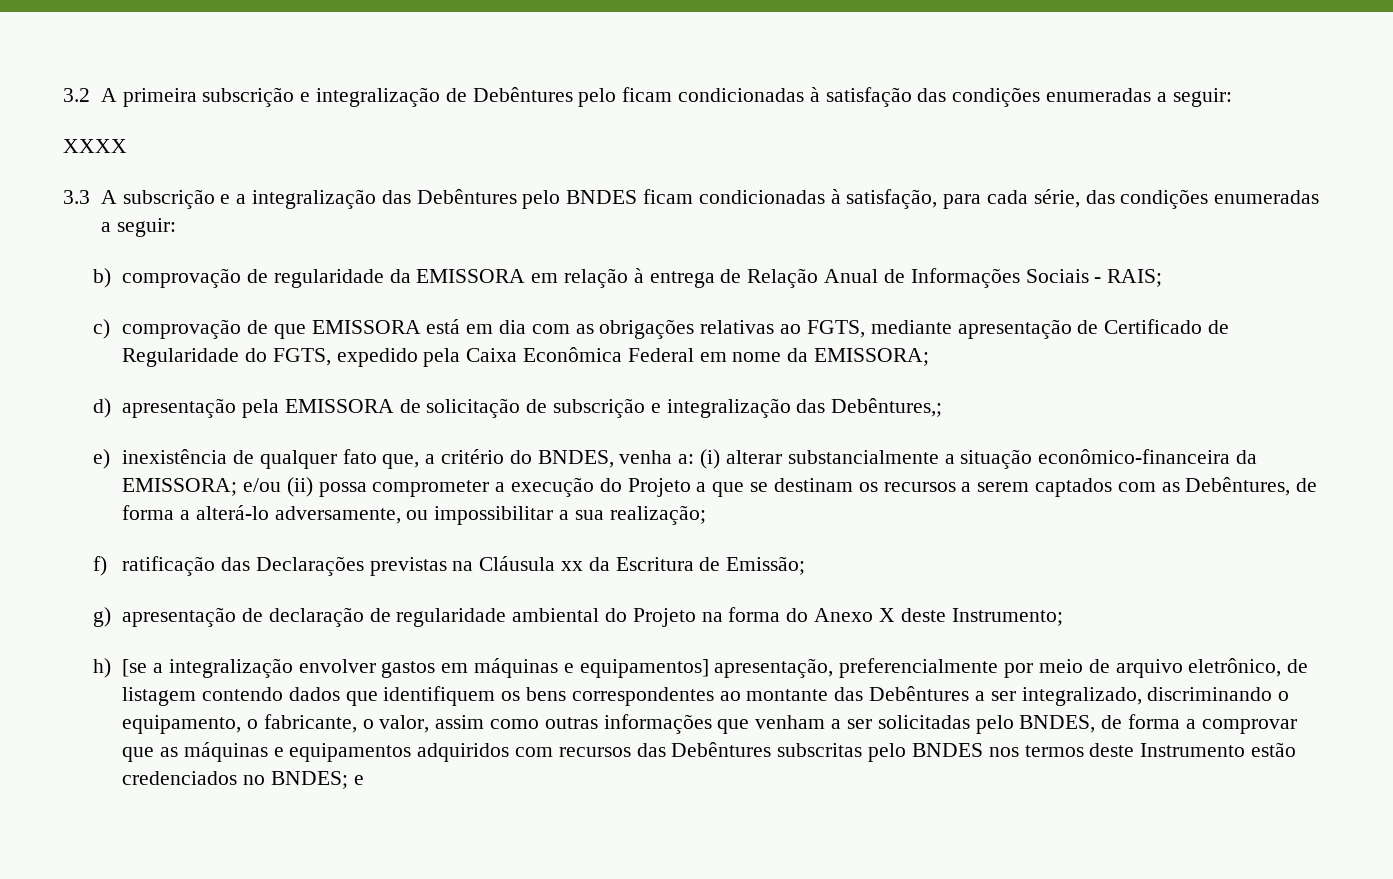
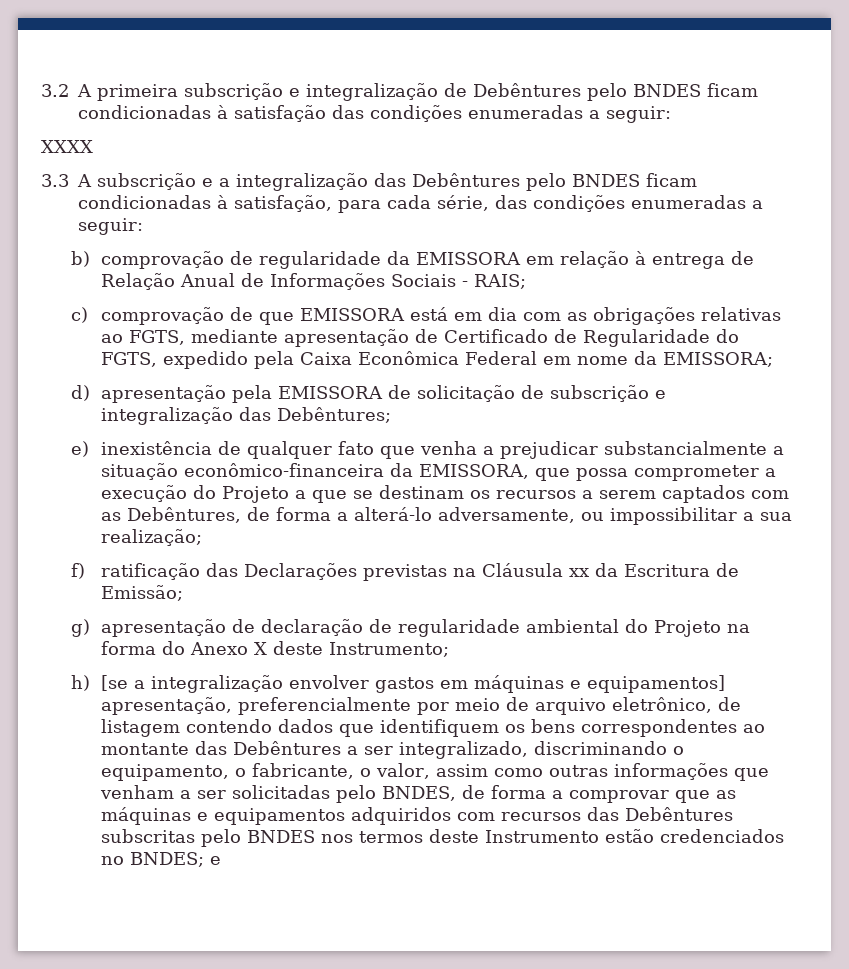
- 3.2 A primeira subscrição e integralização de Debêntures pelo ficam condicionadas à satisfação das condições enumeradas a seguir:
+ 3.2 A primeira subscrição e integralização de Debêntures pelo BNDES ficam condicionadas à satisfação das condições enumeradas a seguir:
- d) apresentação pela EMISSORA de solicitação de subscrição e integralização das Debêntures,;
+ d) apresentação pela EMISSORA de solicitação de subscrição e integralização das Debêntures;
- e) inexistência de qualquer fato que, a critério do BNDES, venha a: (i) alterar substancialmente a situação econômico-financeira da EMISSORA; e/ou (ii) possa comprometer a execução do Projeto a que se destinam os recursos a serem captados com as Debêntures, de forma a alterá-lo adversamente, ou impossibilitar a sua realização;
+ e) inexistência de qualquer fato que venha a prejudicar substancialmente a situação econômico-financeira da EMISSORA, que possa comprometer a execução do Projeto a que se destinam os recursos a serem captados com as Debêntures, de forma a alterá-lo adversamente, ou impossibilitar a sua realização;

